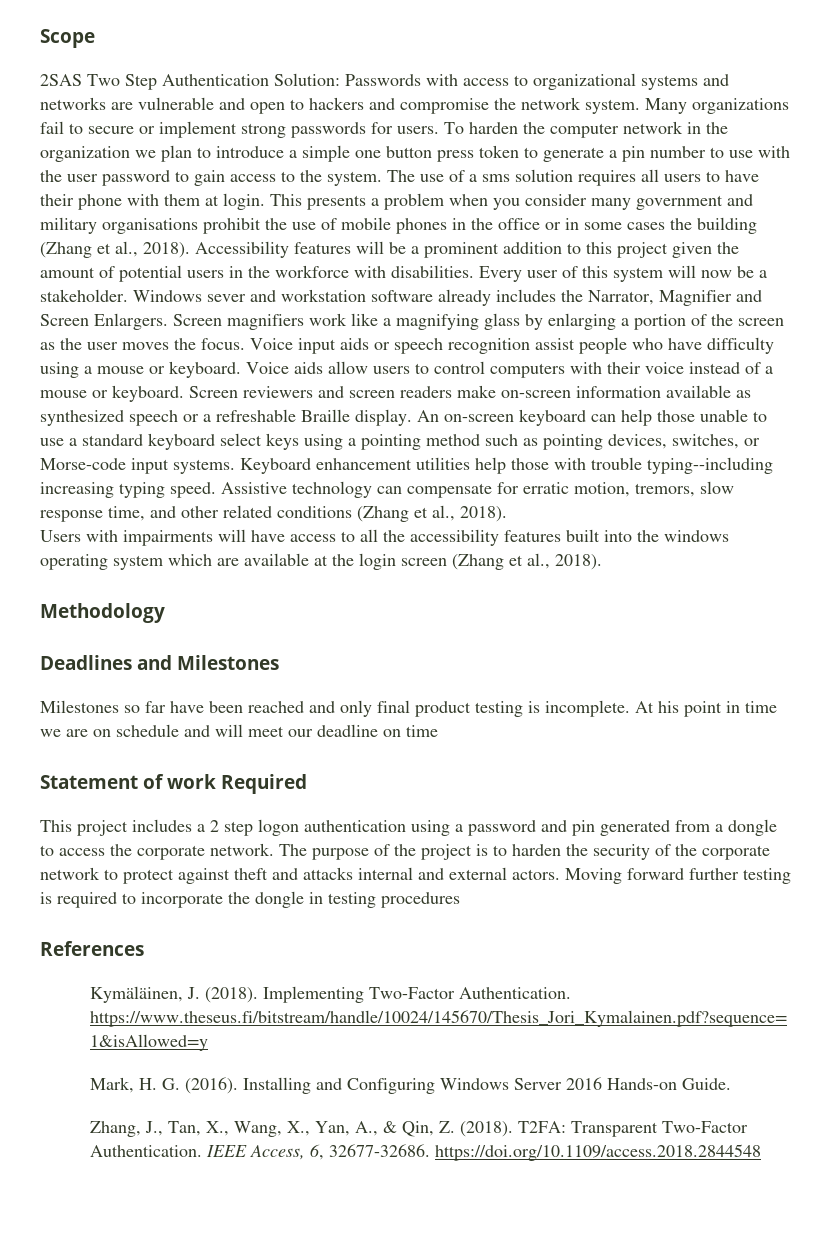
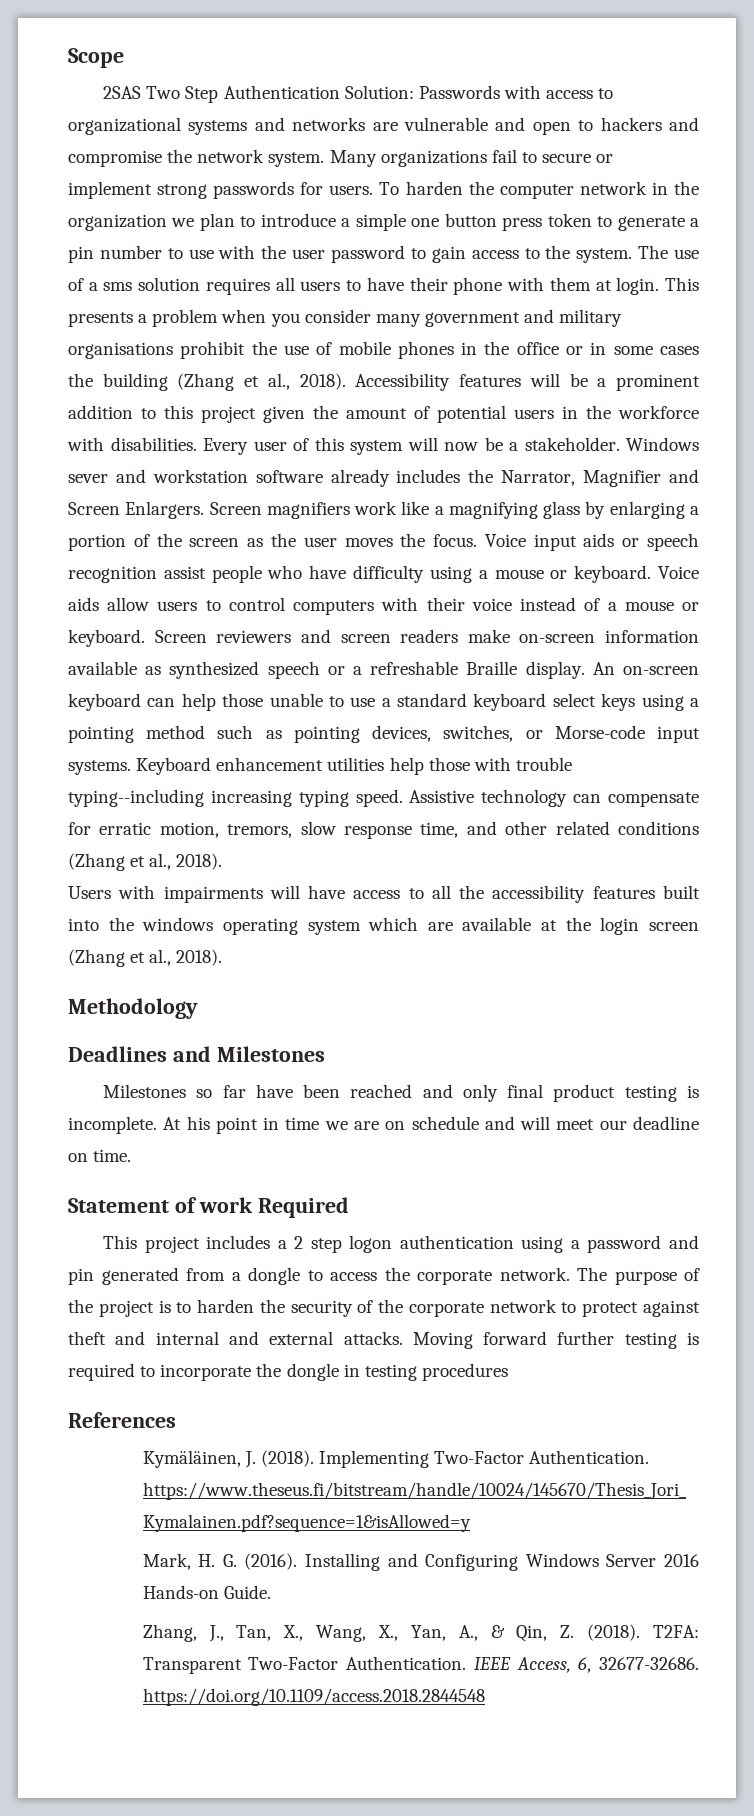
- At his point in time we are on schedule and will meet our deadline on time
+ At his point in time we are on schedule and will meet our deadline on time.
- The purpose of the project is to harden the security of the corporate network to protect against theft and attacks internal and external actors.
+ The purpose of the project is to harden the security of the corporate network to protect against theft and internal and external attacks.

